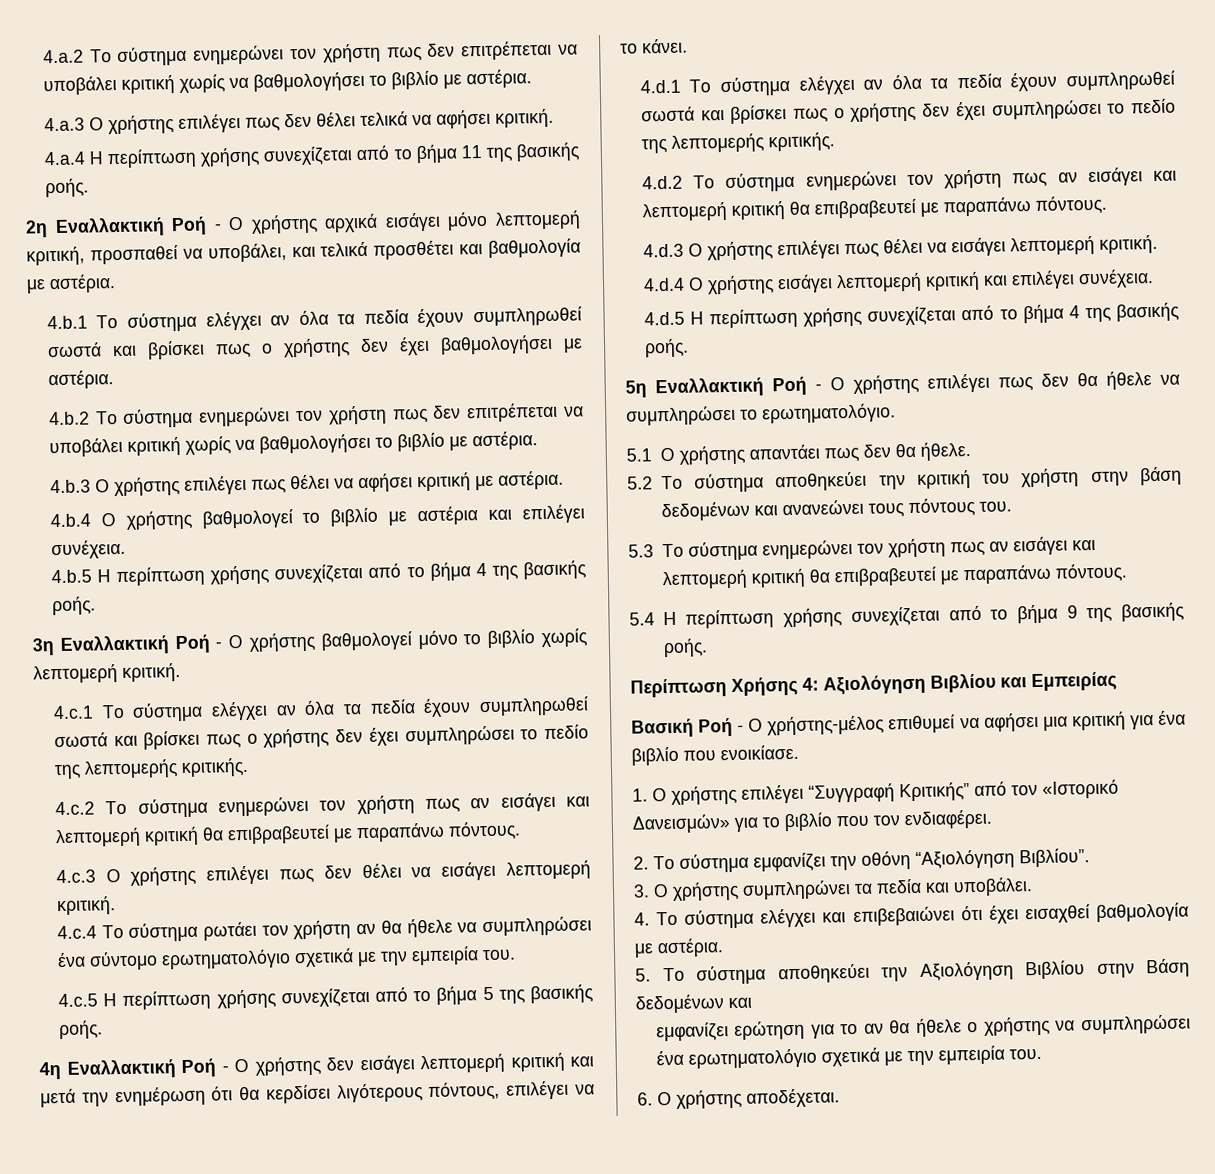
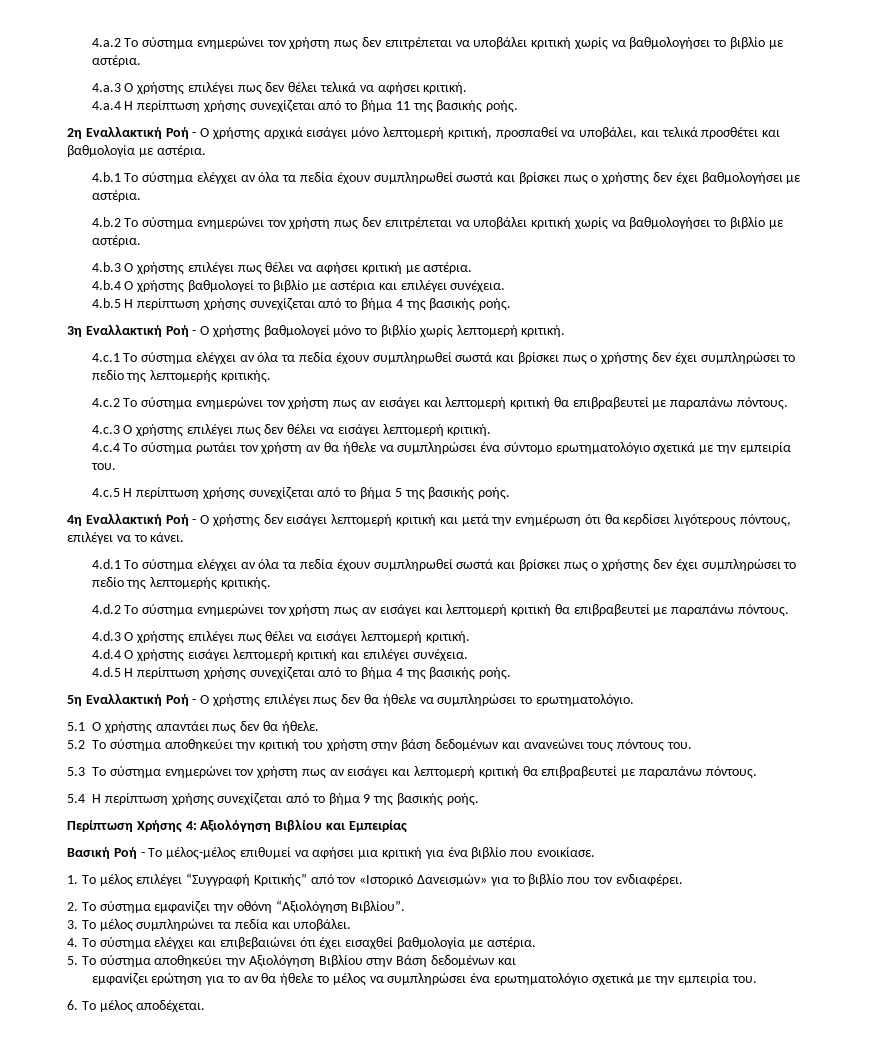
- Βασική Ροή - Ο χρήστης-μέλος επιθυμεί να αφήσει μια κριτική για ένα βιβλίο που ενοικίασε.
+ Βασική Ροή - Το μέλος-μέλος επιθυμεί να αφήσει μια κριτική για ένα βιβλίο που ενοικίασε.
- 1. Ο χρήστης επιλέγει “Συγγραφή Κριτικής” από τον «Ιστορικό Δανεισμών» για το βιβλίο που τον ενδιαφέρει.
+ 1. Το μέλος επιλέγει “Συγγραφή Κριτικής” από τον «Ιστορικό Δανεισμών» για το βιβλίο που τον ενδιαφέρει.
- 3. Ο χρήστης συμπληρώνει τα πεδία και υποβάλει.
+ 3. Το μέλος συμπληρώνει τα πεδία και υποβάλει.
- εμφανίζει ερώτηση για το αν θα ήθελε ο χρήστης να συμπληρώσει ένα ερωτηματολόγιο σχετικά με την εμπειρία του.
+ εμφανίζει ερώτηση για το αν θα ήθελε το μέλος να συμπληρώσει ένα ερωτηματολόγιο σχετικά με την εμπειρία του.
- 6. Ο χρήστης αποδέχεται.
+ 6. Το μέλος αποδέχεται.

